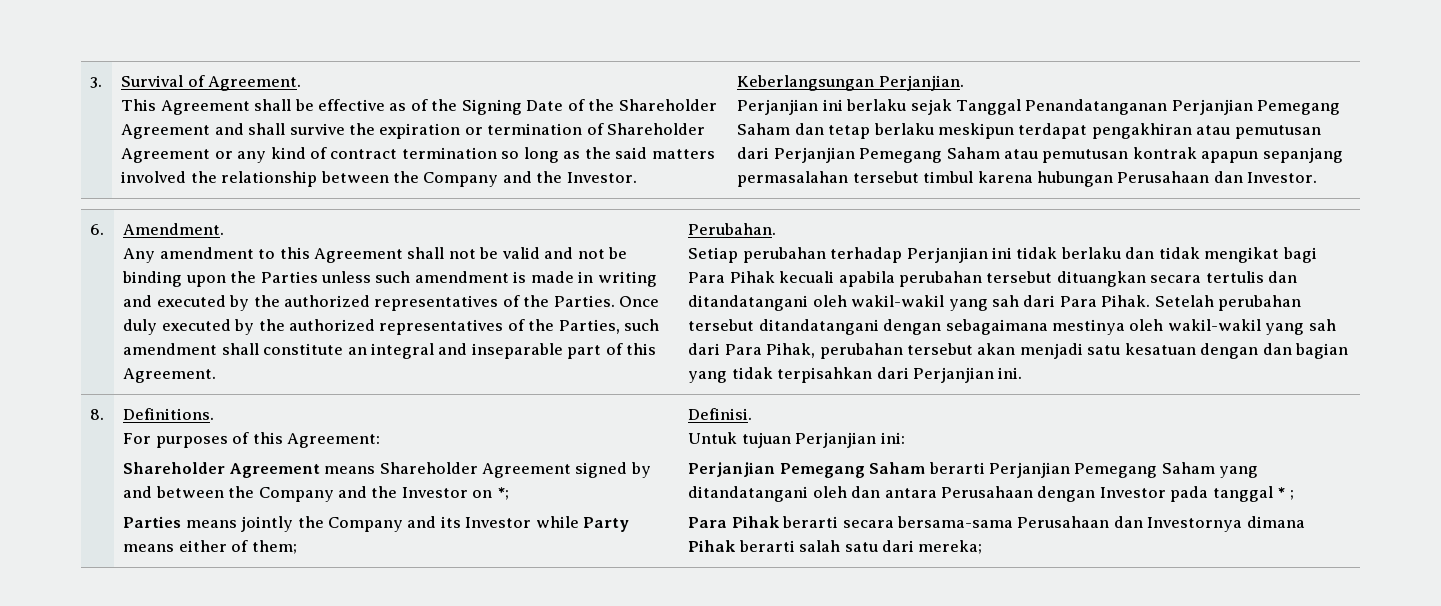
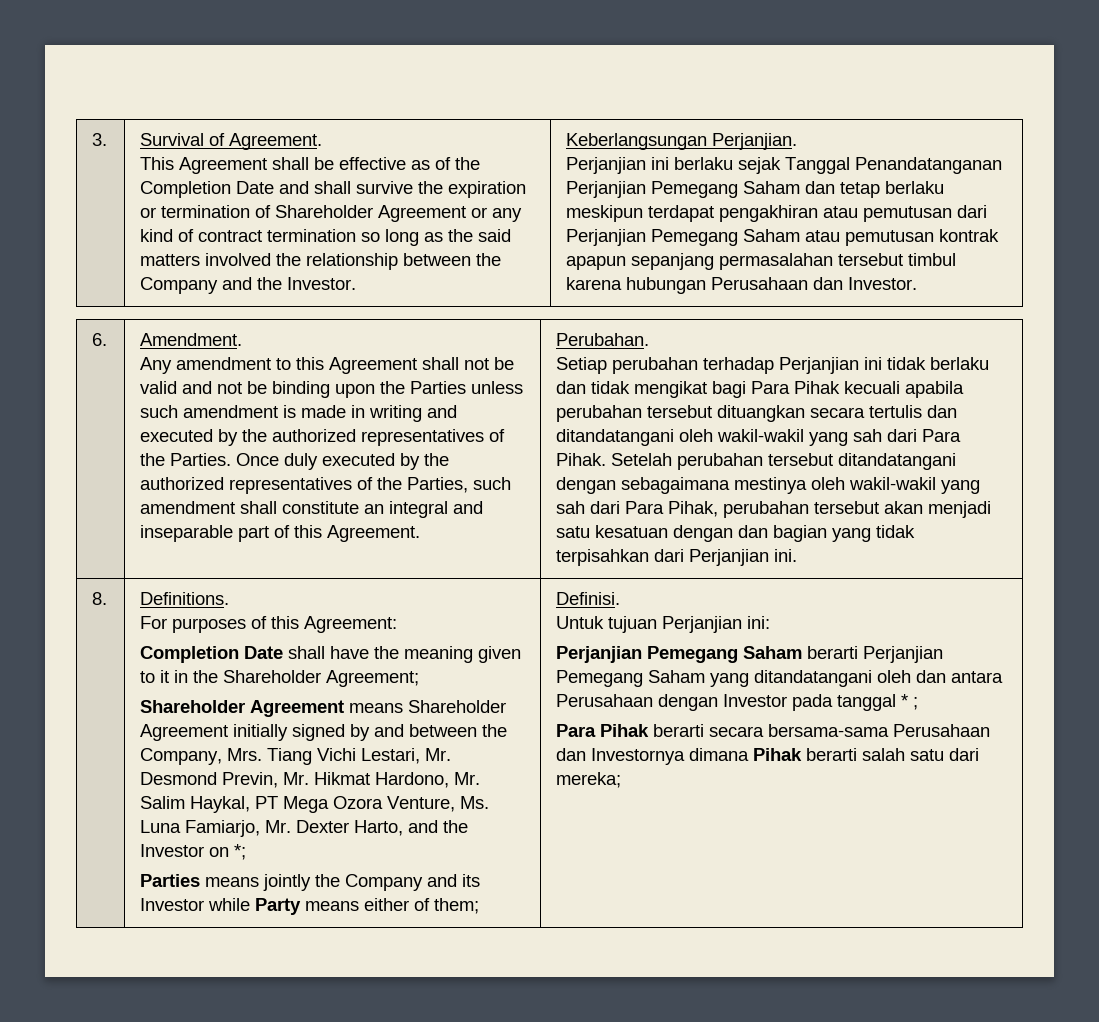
- This Agreement shall be effective as of the Signing Date of the Shareholder Agreement and shall survive the expiration or termination of Shareholder Agreement or any kind of contract termination so long as the said matters involved the relationship between the Company and the Investor.
+ This Agreement shall be effective as of the Completion Date and shall survive the expiration or termination of Shareholder Agreement or any kind of contract termination so long as the said matters involved the relationship between the Company and the Investor.
+ Completion Date shall have the meaning given to it in the Shareholder Agreement;
- Shareholder Agreement means Shareholder Agreement signed by and between the Company and the Investor on *;
+ Shareholder Agreement means Shareholder Agreement initially signed by and between the Company, Mrs. Tiang Vichi Lestari, Mr. Desmond Previn, Mr. Hikmat Hardono, Mr. Salim Haykal, PT Mega Ozora Venture, Ms. Luna Famiarjo, Mr. Dexter Harto, and the Investor on *;

